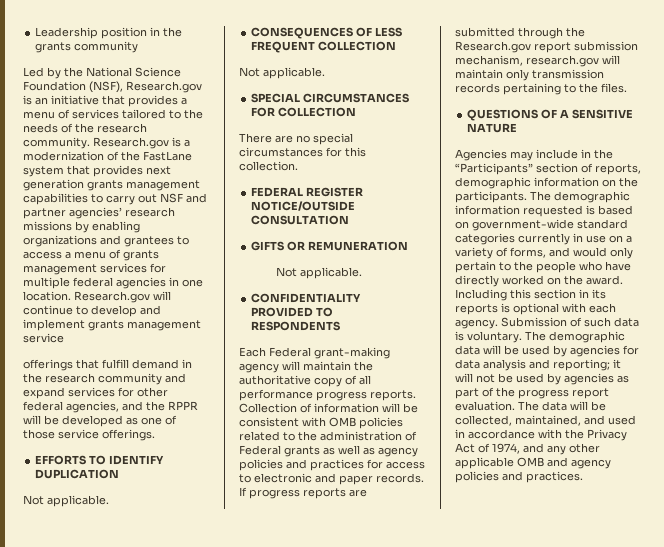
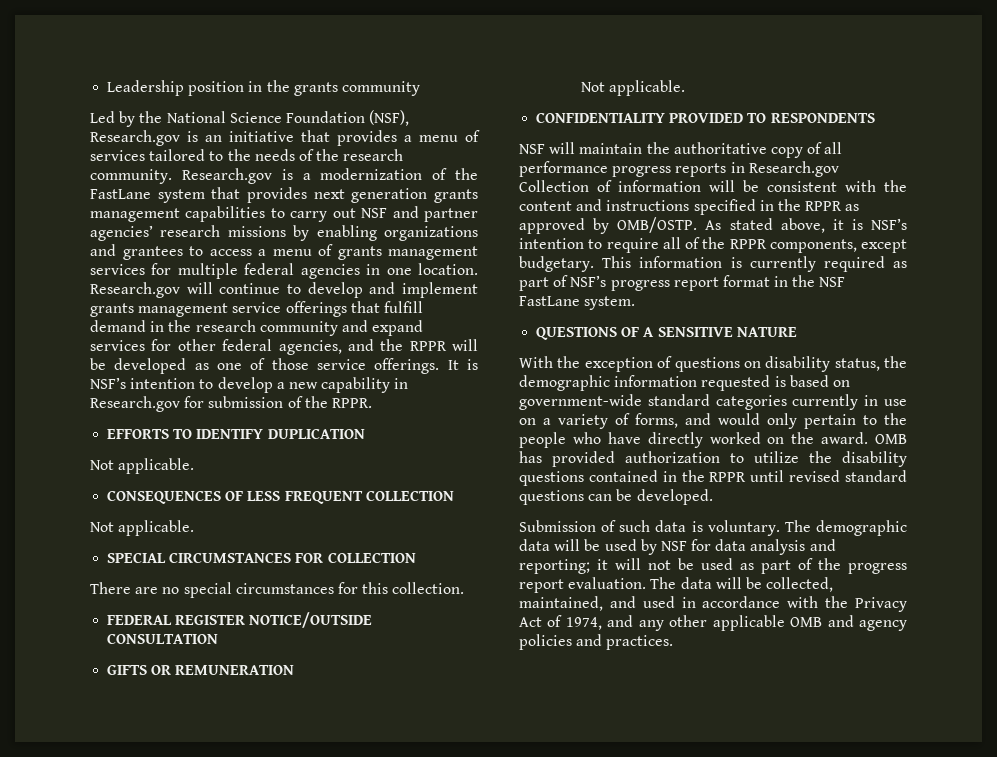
- Research.gov will continue to develop and implement grants management service
- offerings that fulfill demand in the research community and expand services for other federal agencies, and the RPPR will be developed as one of those service offerings.
+ Research.gov will continue to develop and implement grants management service offerings that fulfill demand in the research community and expand services for other federal agencies, and the RPPR will be developed as one of those service offerings. It is NSF’s intention to develop a new capability in Research.gov for submission of the RPPR.
- Each Federal grant-making agency will maintain the authoritative copy of all performance progress reports. Collection of information will be consistent with OMB policies related to the administration of Federal grants as well as agency policies and practices for access to electronic and paper records. If progress reports are submitted through the Research.gov report submission mechanism, research.gov will maintain only transmission records pertaining to the files.
+ NSF will maintain the authoritative copy of all performance progress reports in Research.gov Collection of information will be consistent with the content and instructions specified in the RPPR as approved by OMB/OSTP. As stated above, it is NSF’s intention to require all of the RPPR components, except budgetary. This information is currently required as part of NSF’s progress report format in the NSF FastLane system.
- Agencies may include in the “Participants” section of reports, demographic information on the participants. The demographic information requested is based on government-wide standard categories currently in use on a variety of forms, and would only pertain to the people who have directly worked on the award.
+ With the exception of questions on disability status, the demographic information requested is based on government-wide standard categories currently in use on a variety of forms, and would only pertain to the people who have directly worked on the award.
- Including this section in its reports is optional with each agency. Submission of such data is voluntary.
+ OMB has provided authorization to utilize the disability questions contained in the RPPR until revised standard questions can be developed.
+ Submission of such data is voluntary.
- The demographic data will be used by agencies for data analysis and reporting; it will not be used by agencies as part of the progress report evaluation.
+ The demographic data will be used by NSF for data analysis and reporting; it will not be used as part of the progress report evaluation.

